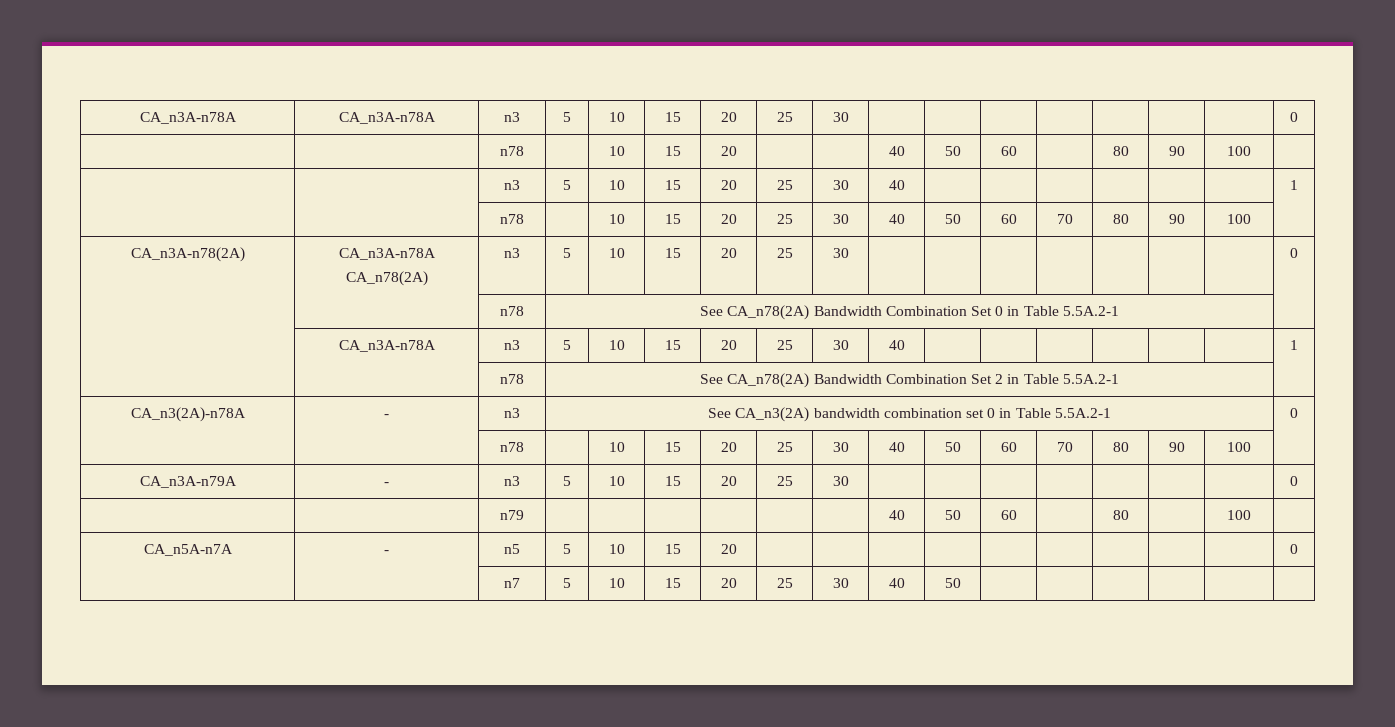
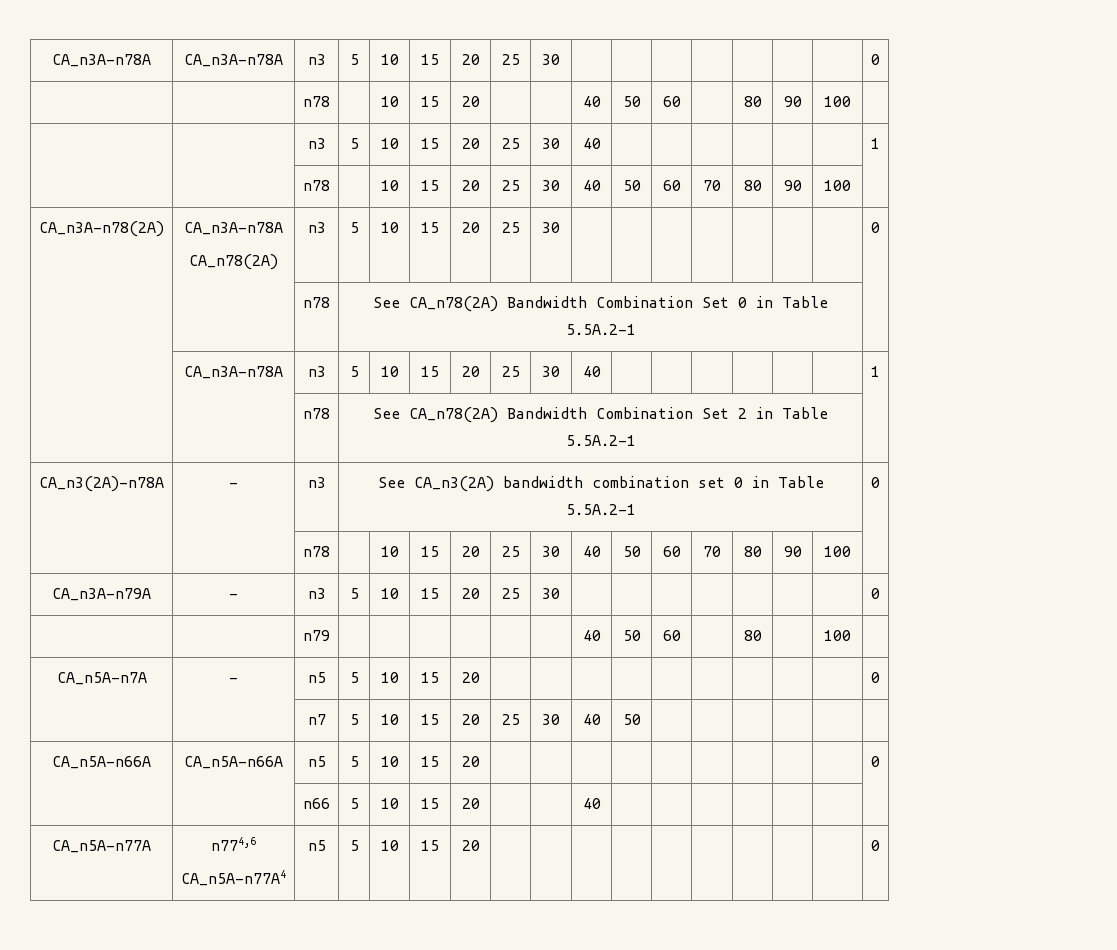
+ CA_n5A-n66A | CA_n5A-n66A | n5 | 5 | 10 | 15 | 20 | | | | | | | | | | 0
+ | | n66 | 5 | 10 | 15 | 20 | | | 40 | | | | | | |
+ CA_n5A-n77A | n774,6
+ CA_n5A-n77A4 | n5 | 5 | 10 | 15 | 20 | | | | | | | | | | 0

